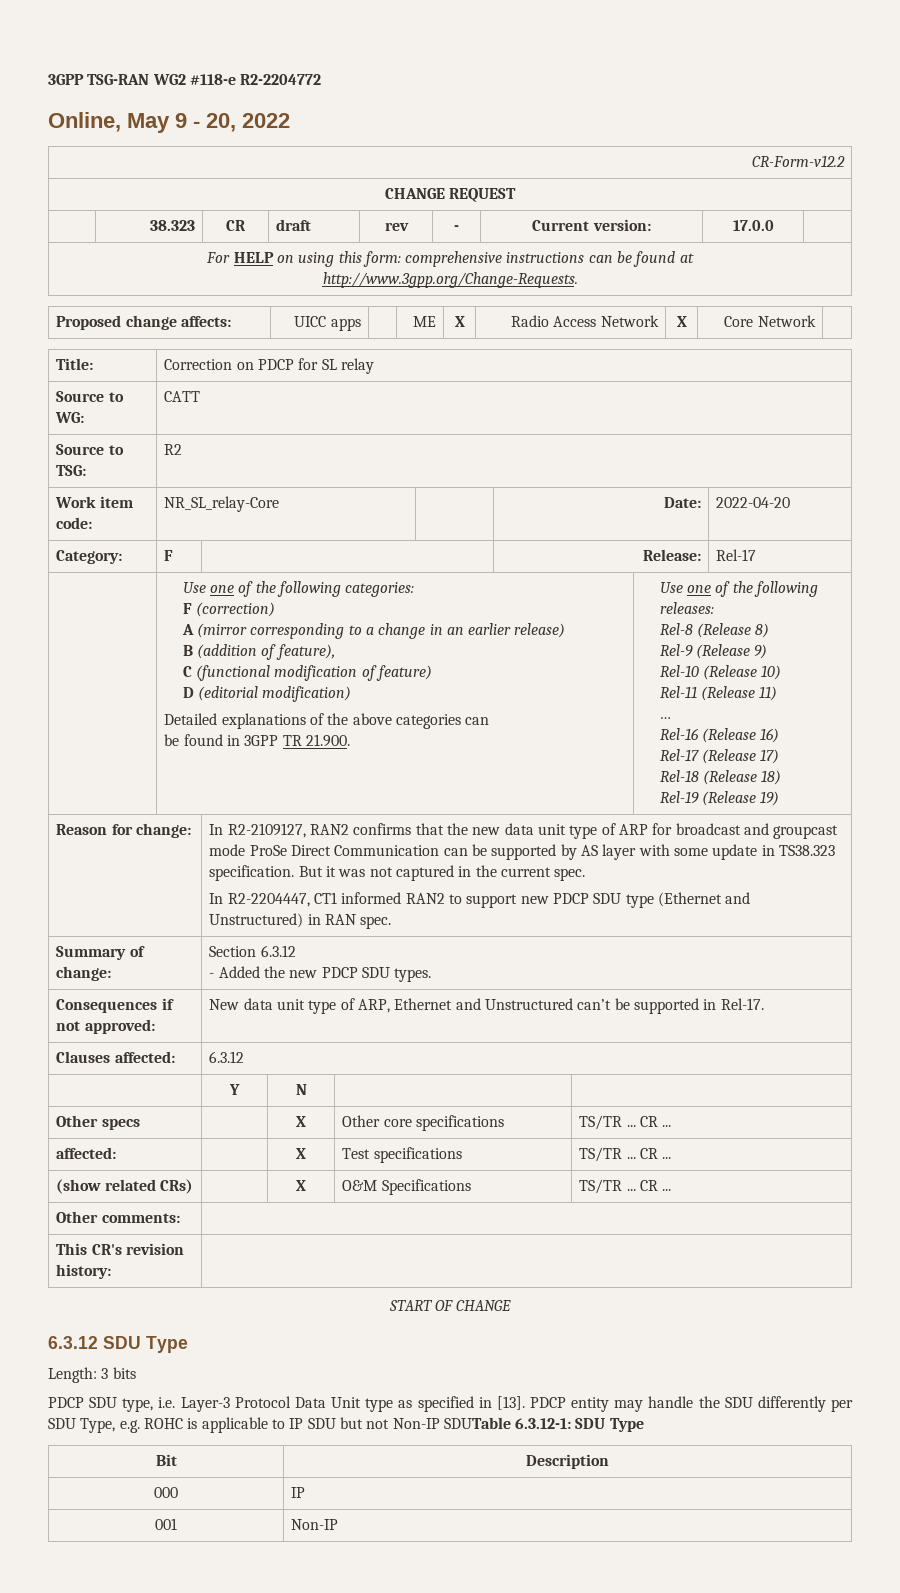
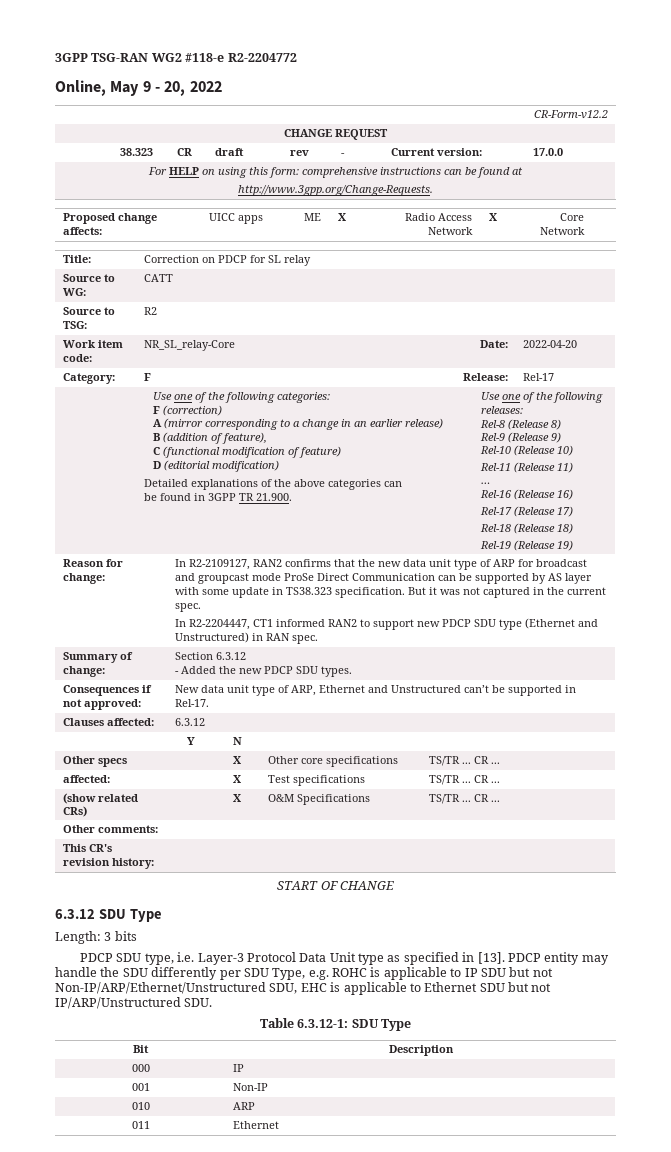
- PDCP entity may handle the SDU differently per SDU Type, e.g. ROHC is applicable to IP SDU but not Non-IP SDUTable 6.3.12-1: SDU Type
+ PDCP entity may handle the SDU differently per SDU Type, e.g. ROHC is applicable to IP SDU but not Non-IP/ARP/Ethernet/Unstructured SDU, EHC is applicable to Ethernet SDU but not IP/ARP/Unstructured SDU.
+ Table 6.3.12-1: SDU Type
+ 010 | ARP
+ 011 | Ethernet

